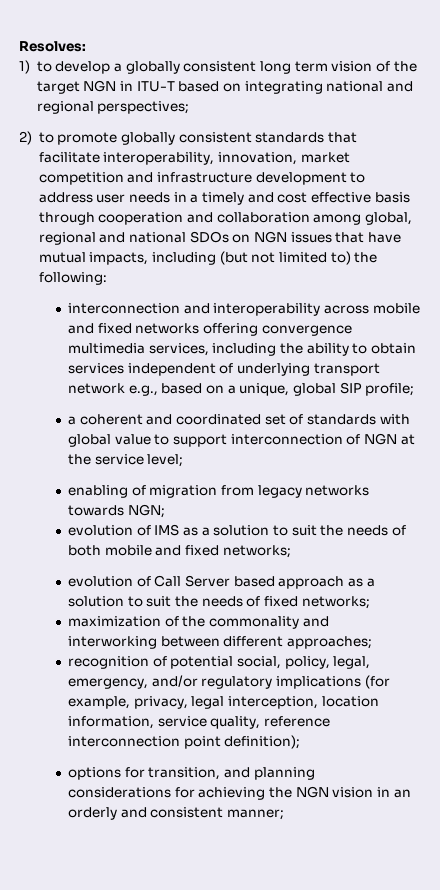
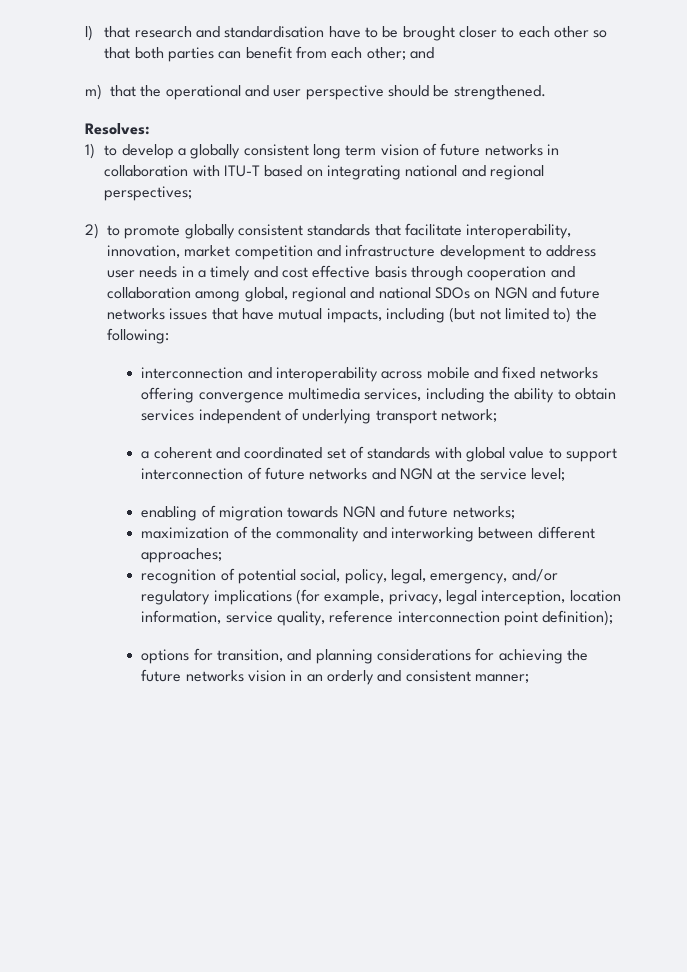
+ l) that research and standardisation have to be brought closer to each other so that both parties can benefit from each other; and
+ m) that the operational and user perspective should be strengthened.
- 1) to develop a globally consistent long term vision of the target NGN in ITU-T based on integrating national and regional perspectives;
+ 1) to develop a globally consistent long term vision of future networks in collaboration with ITU-T based on integrating national and regional perspectives;
- 2) to promote globally consistent standards that facilitate interoperability, innovation, market competition and infrastructure development to address user needs in a timely and cost effective basis through cooperation and collaboration among global, regional and national SDOs on NGN issues that have mutual impacts, including (but not limited to) the following:
+ 2) to promote globally consistent standards that facilitate interoperability, innovation, market competition and infrastructure development to address user needs in a timely and cost effective basis through cooperation and collaboration among global, regional and national SDOs on NGN and future networks issues that have mutual impacts, including (but not limited to) the following:
- interconnection and interoperability across mobile and fixed networks offering convergence multimedia services, including the ability to obtain services independent of underlying transport network e.g., based on a unique, global SIP profile;
+ interconnection and interoperability across mobile and fixed networks offering convergence multimedia services, including the ability to obtain services independent of underlying transport network;
- a coherent and coordinated set of standards with global value to support interconnection of NGN at the service level;
+ a coherent and coordinated set of standards with global value to support interconnection of future networks and NGN at the service level;
- enabling of migration from legacy networks towards NGN;
- evolution of IMS as a solution to suit the needs of both mobile and fixed networks;
- evolution of Call Server based approach as a solution to suit the needs of fixed networks;
+ enabling of migration towards NGN and future networks;
- options for transition, and planning considerations for achieving the NGN vision in an orderly and consistent manner;
+ options for transition, and planning considerations for achieving the future networks vision in an orderly and consistent manner;

